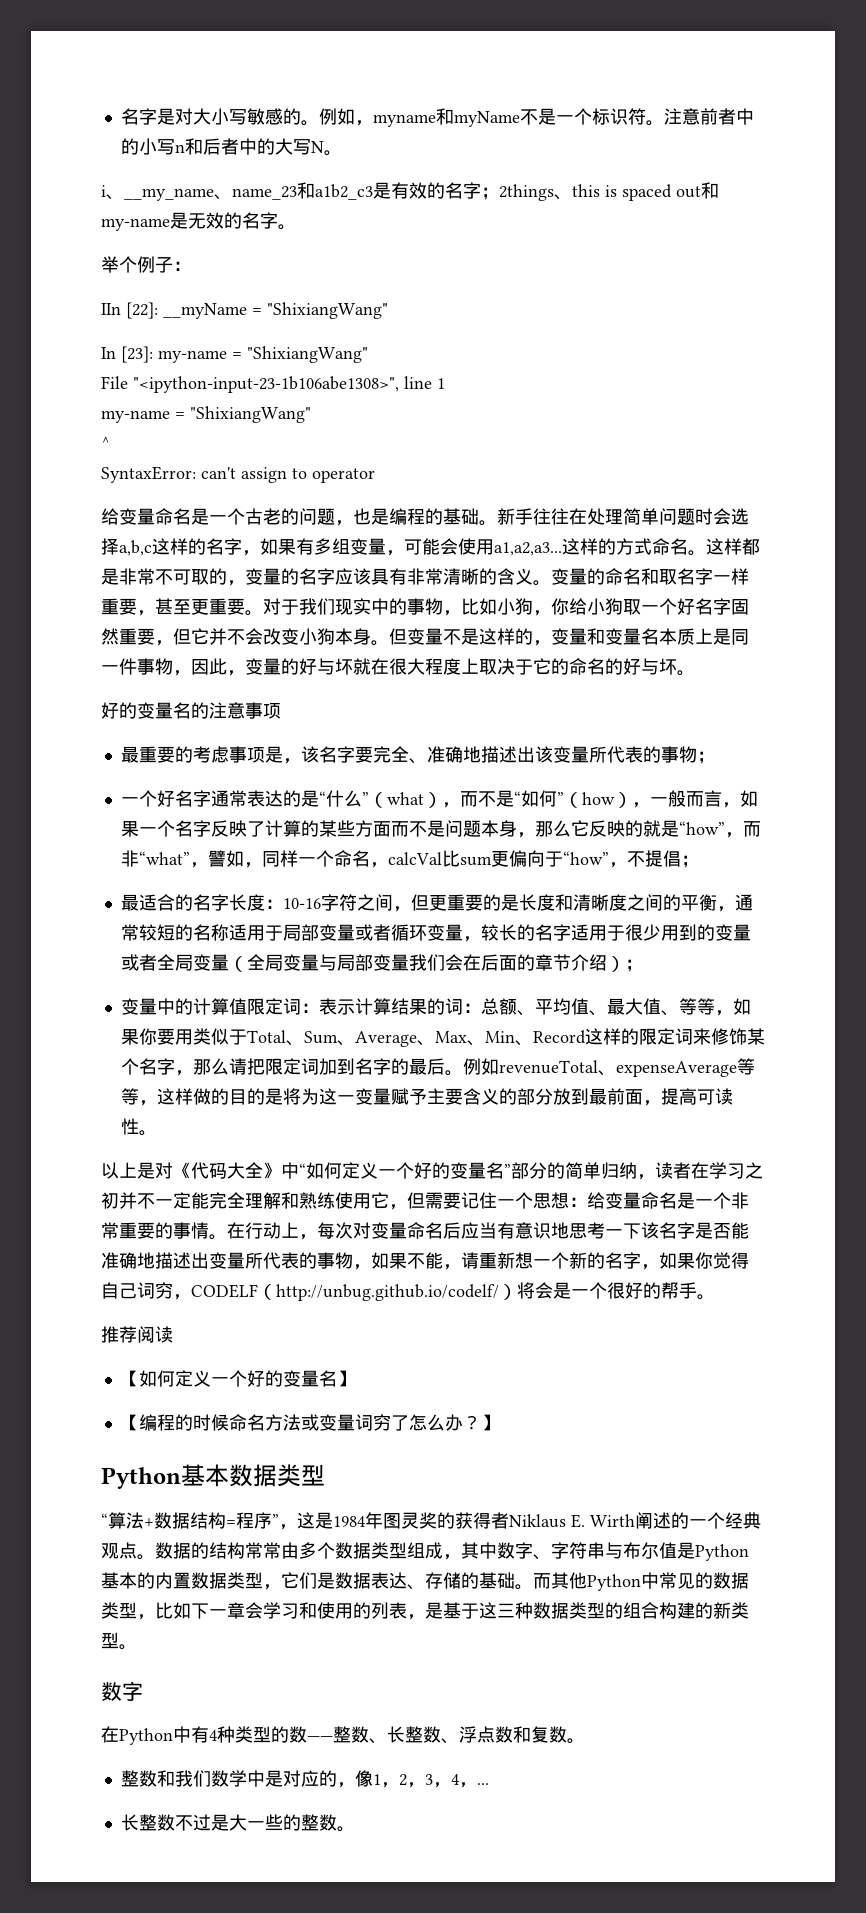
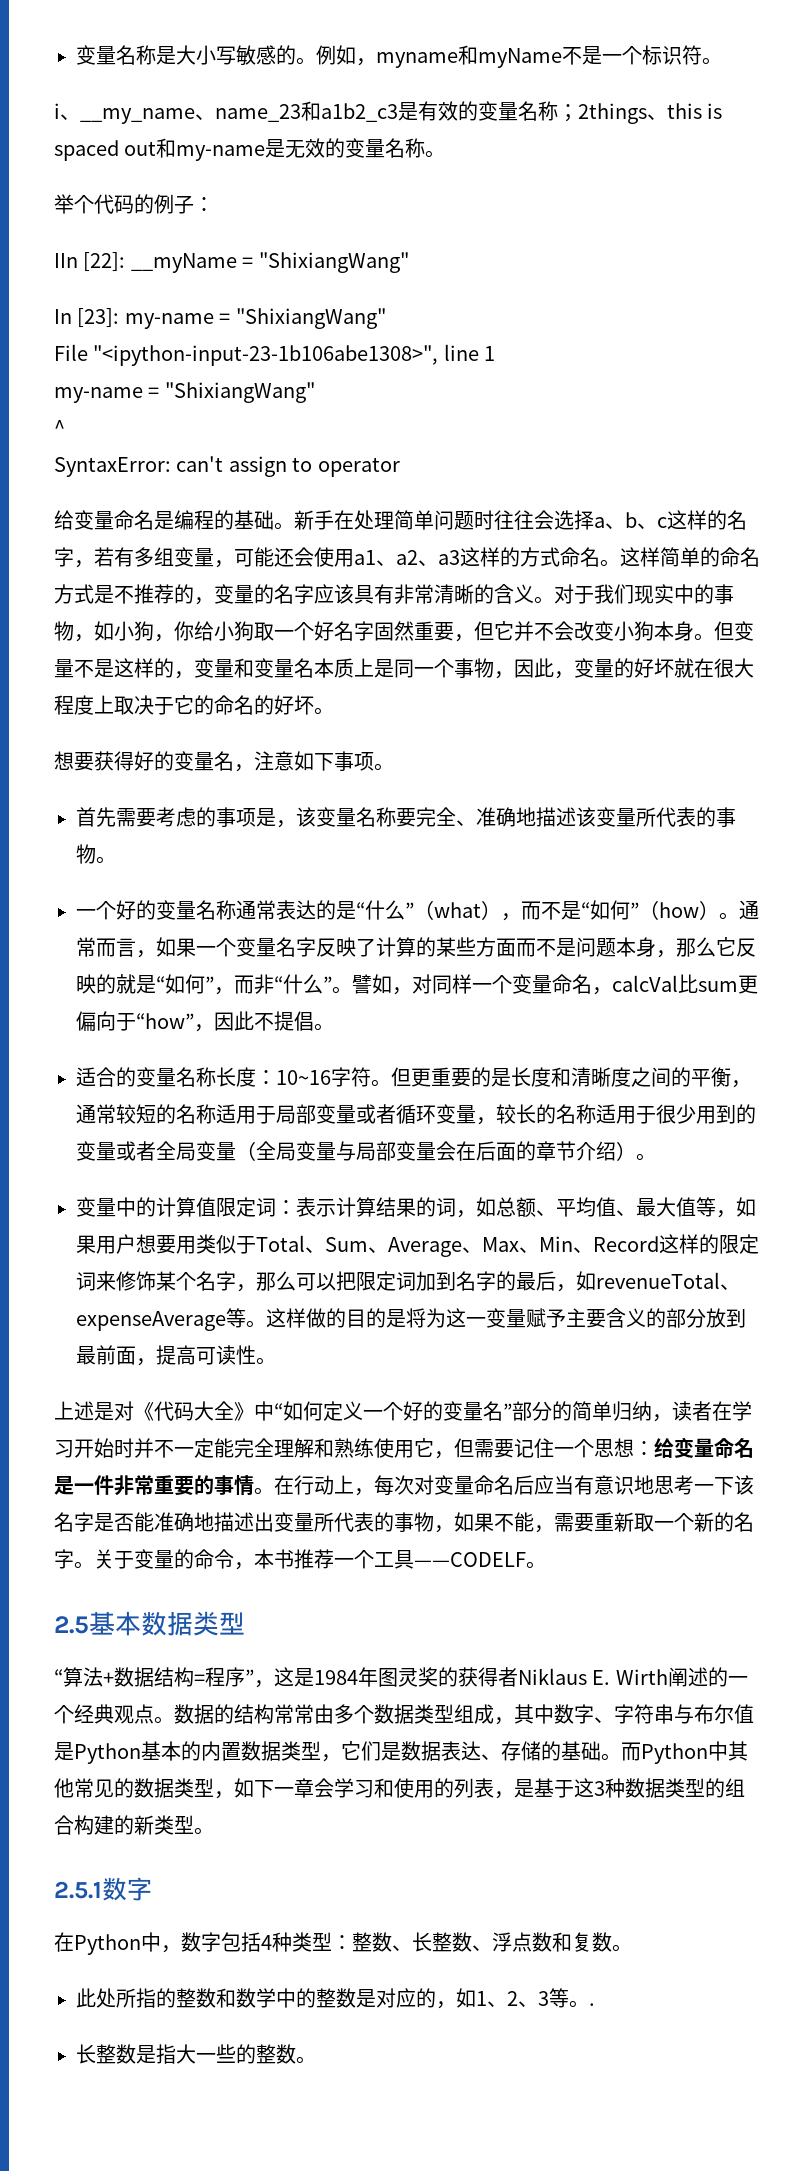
- 名字是对大小写敏感的。
+ 变量名称是大小写敏感的。
- 注意前者中的小写n和后者中的大写N。
- i、__my_name、name_23和a1b2_c3是有效的名字；2things、this is spaced out和my-name是无效的名字。
+ i、__my_name、name_23和a1b2_c3是有效的变量名称；2things、this is spaced out和my-name是无效的变量名称。
- 举个例子：
+ 举个代码的例子：
- 给变量命名是一个古老的问题，也是编程的基础。
+ 给变量命名是编程的基础。
- 新手往往在处理简单问题时会选择a,b,c这样的名字，如果有多组变量，可能会使用a1,a2,a3...这样的方式命名。
+ 新手在处理简单问题时往往会选择a、b、c这样的名字，若有多组变量，可能还会使用a1、a2、a3这样的方式命名。
- 这样都是非常不可取的，变量的名字应该具有非常清晰的含义。
+ 这样简单的命名方式是不推荐的，变量的名字应该具有非常清晰的含义。
- 变量的命名和取名字一样重要，甚至更重要。
- 对于我们现实中的事物，比如小狗，你给小狗取一个好名字固然重要，但它并不会改变小狗本身。
+ 对于我们现实中的事物，如小狗，你给小狗取一个好名字固然重要，但它并不会改变小狗本身。
- 但变量不是这样的，变量和变量名本质上是同一件事物，因此，变量的好与坏就在很大程度上取决于它的命名的好与坏。
+ 但变量不是这样的，变量和变量名本质上是同一个事物，因此，变量的好坏就在很大程度上取决于它的命名的好坏。
- 好的变量名的注意事项
- 最重要的考虑事项是，该名字要完全、准确地描述出该变量所代表的事物；
- 一个好名字通常表达的是“什么”（what），而不是“如何”（how），一般而言，如果一个名字反映了计算的某些方面而不是问题本身，那么它反映的就是“how”，而非“what”，譬如，同样一个命名，calcVal比sum更偏向于“how”，不提倡；
- 最适合的名字长度：10-16字符之间，但更重要的是长度和清晰度之间的平衡，通常较短的名称适用于局部变量或者循环变量，较长的名字适用于很少用到的变量或者全局变量（全局变量与局部变量我们会在后面的章节介绍）；
+ 想要获得好的变量名，注意如下事项。
+ 首先需要考虑的事项是，该变量名称要完全、准确地描述该变量所代表的事物。
+ 一个好的变量名称通常表达的是“什么”（what），而不是“如何”（how）。通常而言，如果一个变量名字反映了计算的某些方面而不是问题本身，那么它反映的就是“如何”，而非“什么”。譬如，对同样一个变量命名，calcVal比sum更偏向于“how”，因此不提倡。
+ 适合的变量名称长度：10~16字符。但更重要的是长度和清晰度之间的平衡，通常较短的名称适用于局部变量或者循环变量，较长的名称适用于很少用到的变量或者全局变量（全局变量与局部变量会在后面的章节介绍）。
- 表示计算结果的词：总额、平均值、最大值、等等，如果你要用类似于Total、Sum、Average、Max、Min、Record这样的限定词来修饰某个名字，那么请把限定词加到名字的最后。例如revenueTotal、expenseAverage等等，这样做的目的是将为这一变量赋予主要含义的部分放到最前面，提高可读性。
+ 表示计算结果的词，如总额、平均值、最大值等，如果用户想要用类似于Total、Sum、Average、Max、Min、Record这样的限定词来修饰某个名字，那么可以把限定词加到名字的最后，如revenueTotal、expenseAverage等。这样做的目的是将为这一变量赋予主要含义的部分放到最前面，提高可读性。
- 以上是对《代码大全》中“如何定义一个好的变量名”部分的简单归纳，读者在学习之初并不一定能完全理解和熟练使用它，但需要记住一个思想：给变量命名是一个非常重要的事情。
+ 上述是对《代码大全》中“如何定义一个好的变量名”部分的简单归纳，读者在学习开始时并不一定能完全理解和熟练使用它，但需要记住一个思想：给变量命名是一件非常重要的事情。
- 在行动上，每次对变量命名后应当有意识地思考一下该名字是否能准确地描述出变量所代表的事物，如果不能，请重新想一个新的名字，如果你觉得自己词穷，CODELF（http://unbug.github.io/codelf/）将会是一个很好的帮手。
- 推荐阅读
- 【如何定义一个好的变量名】
- 【编程的时候命名方法或变量词穷了怎么办？】
- Python基本数据类型
+ 在行动上，每次对变量命名后应当有意识地思考一下该名字是否能准确地描述出变量所代表的事物，如果不能，需要重新取一个新的名字。关于变量的命令，本书推荐一个工具——CODELF。
+ 2.5基本数据类型
- 而其他Python中常见的数据类型，比如下一章会学习和使用的列表，是基于这三种数据类型的组合构建的新类型。
- 数字
+ 而Python中其他常见的数据类型，如下一章会学习和使用的列表，是基于这3种数据类型的组合构建的新类型。
+ 2.5.1数字
- 在Python中有4种类型的数——整数、长整数、浮点数和复数。
+ 在Python中，数字包括4种类型：整数、长整数、浮点数和复数。
- 整数和我们数学中是对应的，像1，2，3，4，...
- 长整数不过是大一些的整数。
+ 此处所指的整数和数学中的整数是对应的，如1、2、3等。.
+ 长整数是指大一些的整数。

